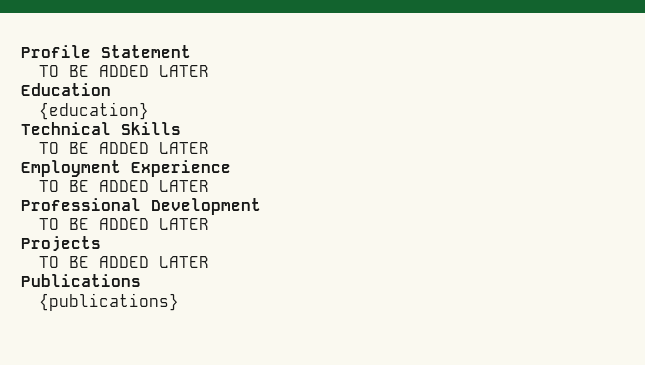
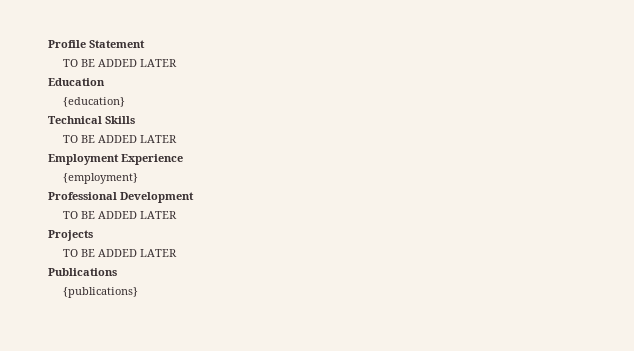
  Employment Experience
- TO BE ADDED LATER
+ {employment}

